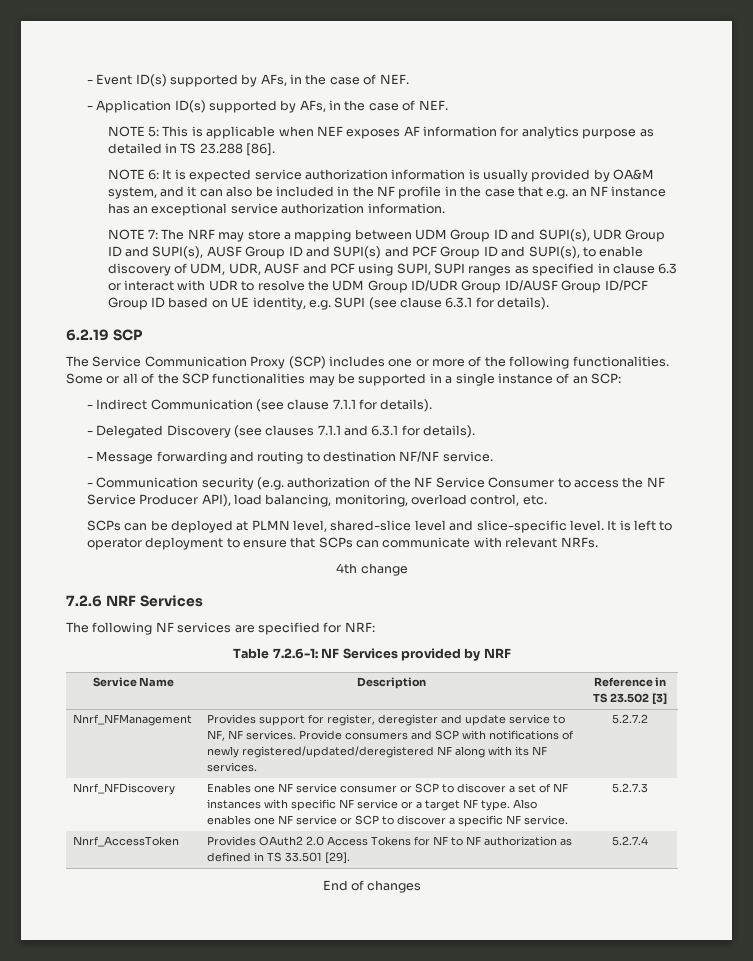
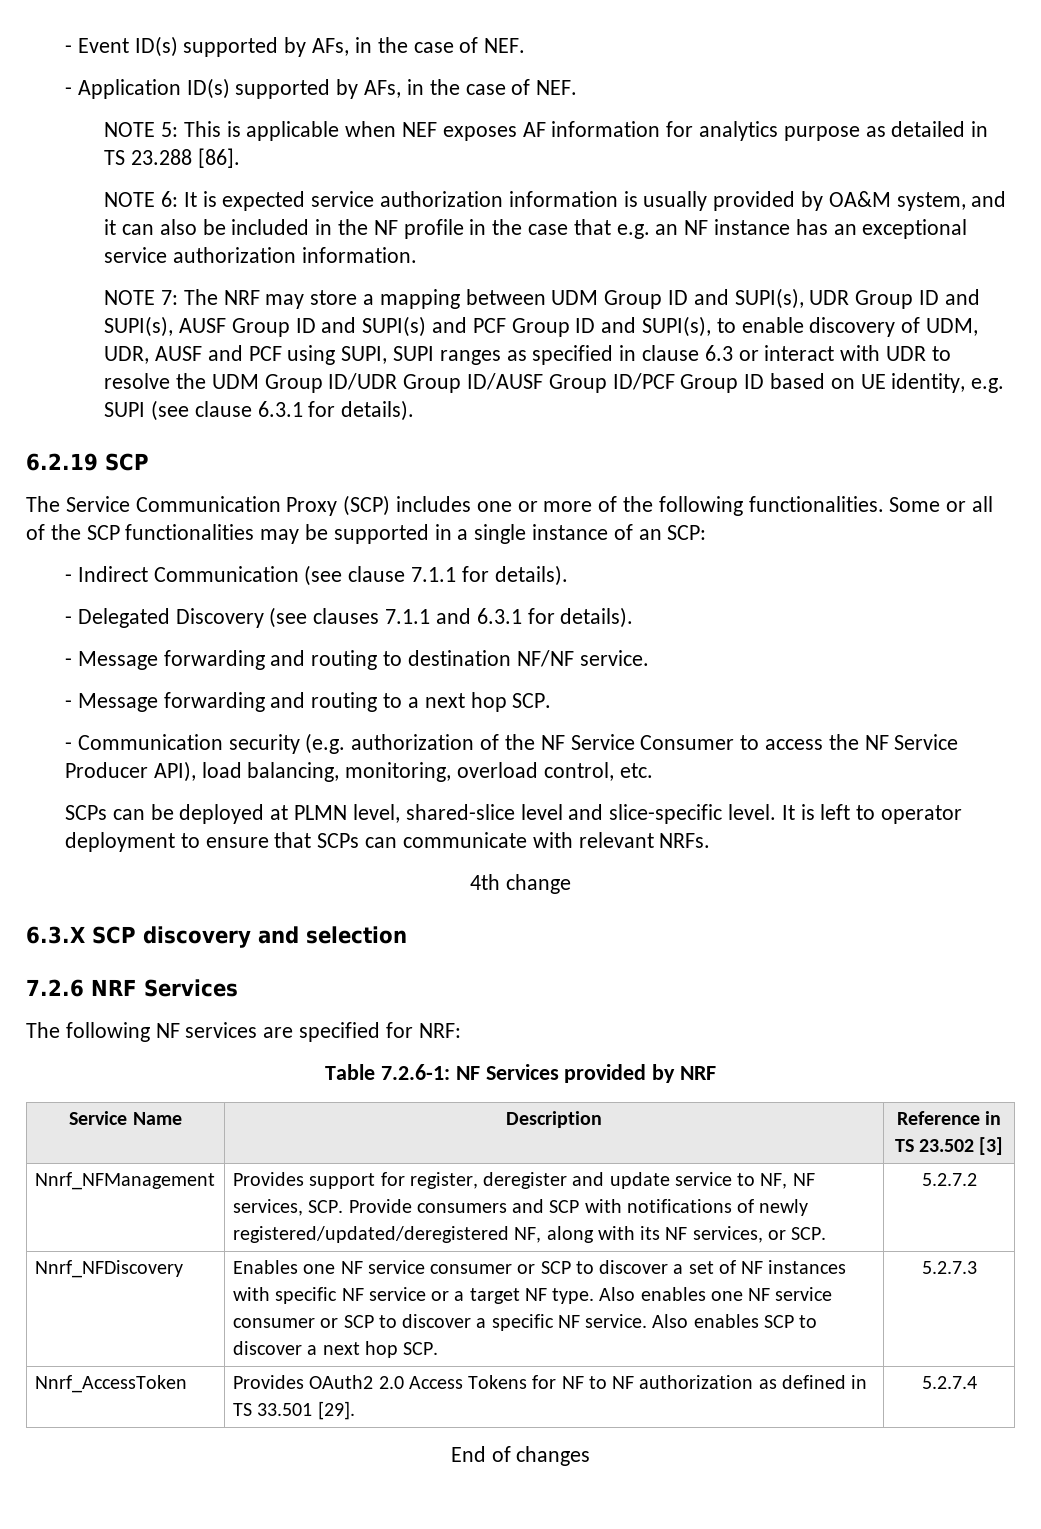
+ - Message forwarding and routing to a next hop SCP.
+ 6.3.X SCP discovery and selection
- Nnrf_NFManagement | Provides support for register, deregister and update service to NF, NF services. Provide consumers and SCP with notifications of newly registered/updated/deregistered NF along with its NF services. | 5.2.7.2
+ Nnrf_NFManagement | Provides support for register, deregister and update service to NF, NF services, SCP. Provide consumers and SCP with notifications of newly registered/updated/deregistered NF, along with its NF services, or SCP. | 5.2.7.2
- Also enables one NF service or SCP to discover a specific NF service.
+ Also enables one NF service consumer or SCP to discover a specific NF service. Also enables SCP to discover a next hop SCP.

